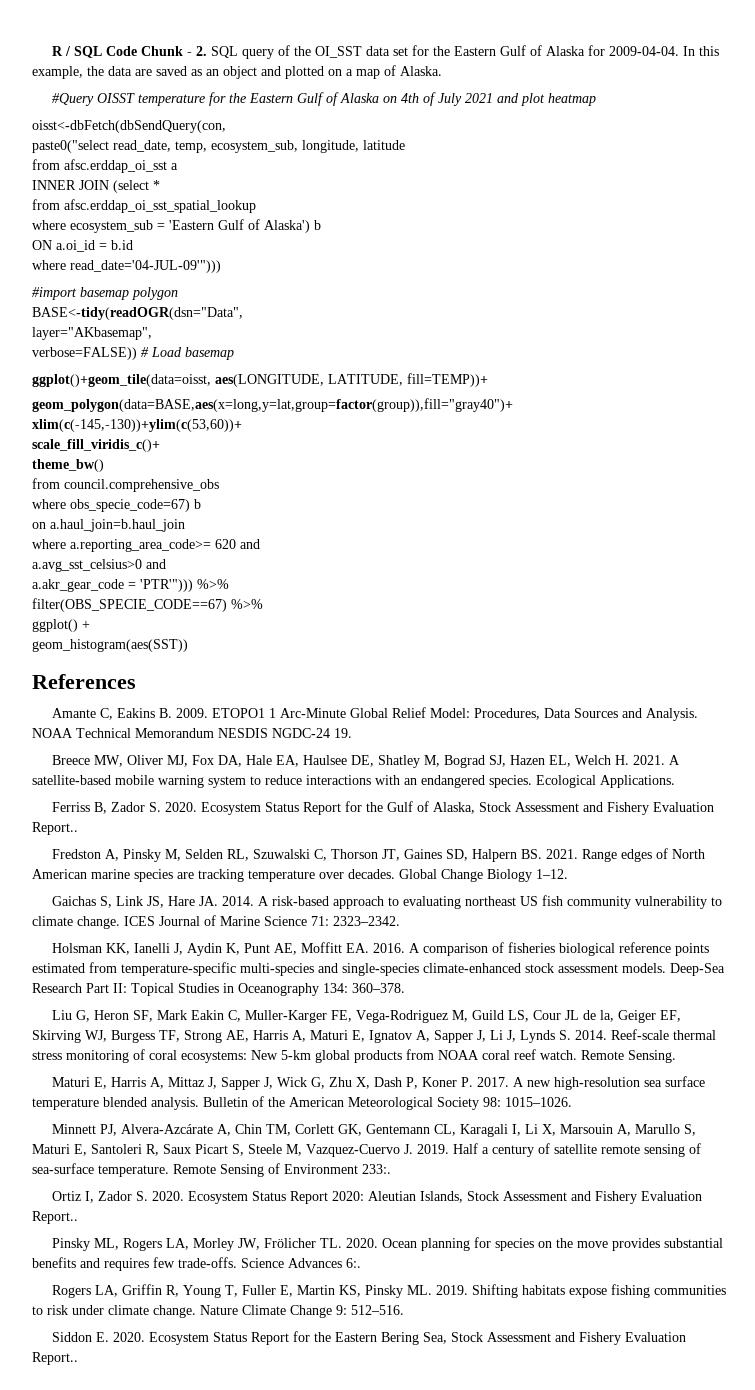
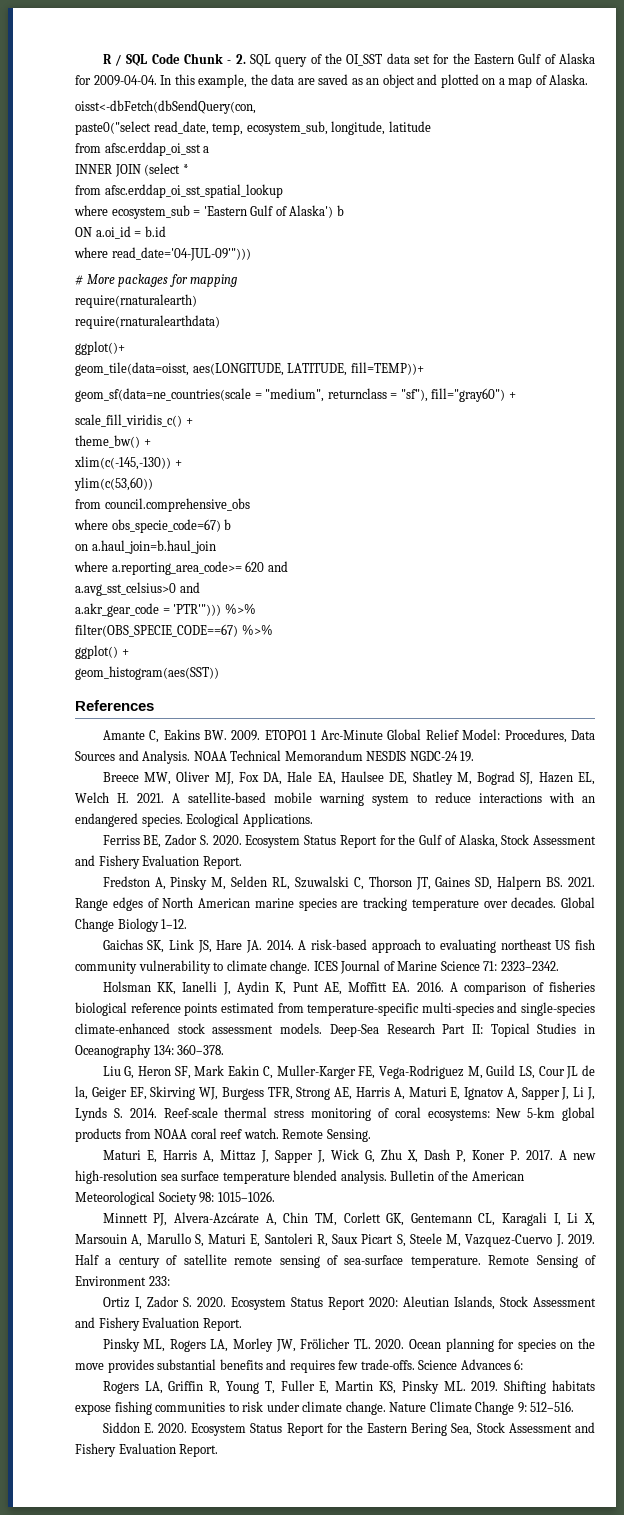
- #Query OISST temperature for the Eastern Gulf of Alaska on 4th of July 2021 and plot heatmap
- #import basemap polygon
- BASE<-tidy(readOGR(dsn="Data",
- layer="AKbasemap",
- verbose=FALSE)) # Load basemap
- ggplot()+geom_tile(data=oisst, aes(LONGITUDE, LATITUDE, fill=TEMP))+
- geom_polygon(data=BASE,aes(x=long,y=lat,group=factor(group)),fill="gray40")+
- xlim(c(-145,-130))+ylim(c(53,60))+
- scale_fill_viridis_c()+
- theme_bw()
+ # More packages for mapping
+ require(rnaturalearth)
+ require(rnaturalearthdata)
+ ggplot()+
+ geom_tile(data=oisst, aes(LONGITUDE, LATITUDE, fill=TEMP))+
+ geom_sf(data=ne_countries(scale = "medium", returnclass = "sf"), fill="gray60") +
+ scale_fill_viridis_c() +
+ theme_bw() +
+ xlim(c(-145,-130)) +
+ ylim(c(53,60))
- Amante C, Eakins B. 2009.
+ Amante C, Eakins BW. 2009.
- Ferriss B, Zador S. 2020.
+ Ferriss BE, Zador S. 2020.
- Ecosystem Status Report for the Gulf of Alaska, Stock Assessment and Fishery Evaluation Report..
+ Ecosystem Status Report for the Gulf of Alaska, Stock Assessment and Fishery Evaluation Report.
- Gaichas S, Link JS, Hare JA. 2014.
+ Gaichas SK, Link JS, Hare JA. 2014.
- Liu G, Heron SF, Mark Eakin C, Muller-Karger FE, Vega-Rodriguez M, Guild LS, Cour JL de la, Geiger EF, Skirving WJ, Burgess TF, Strong AE, Harris A, Maturi E, Ignatov A, Sapper J, Li J, Lynds S. 2014.
+ Liu G, Heron SF, Mark Eakin C, Muller-Karger FE, Vega-Rodriguez M, Guild LS, Cour JL de la, Geiger EF, Skirving WJ, Burgess TFR, Strong AE, Harris A, Maturi E, Ignatov A, Sapper J, Li J, Lynds S. 2014.
- Remote Sensing of Environment 233:.
+ Remote Sensing of Environment 233:
- Ecosystem Status Report 2020: Aleutian Islands, Stock Assessment and Fishery Evaluation Report..
+ Ecosystem Status Report 2020: Aleutian Islands, Stock Assessment and Fishery Evaluation Report.
- Science Advances 6:.
+ Science Advances 6:
- Ecosystem Status Report for the Eastern Bering Sea, Stock Assessment and Fishery Evaluation Report..
+ Ecosystem Status Report for the Eastern Bering Sea, Stock Assessment and Fishery Evaluation Report.

